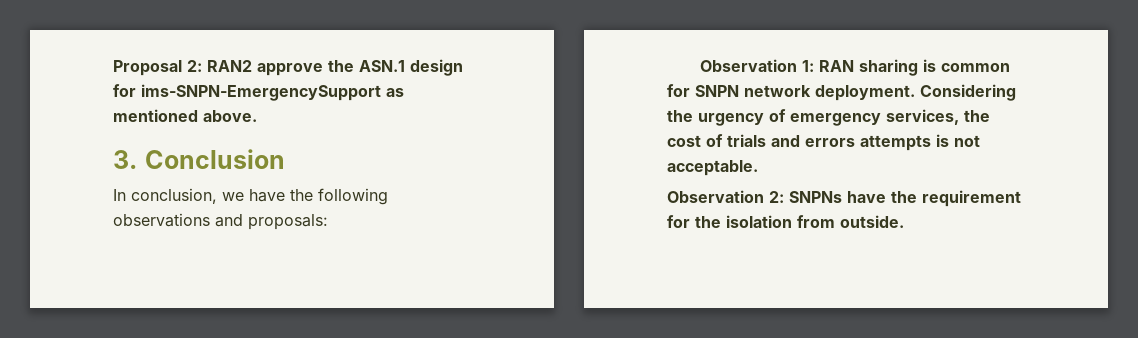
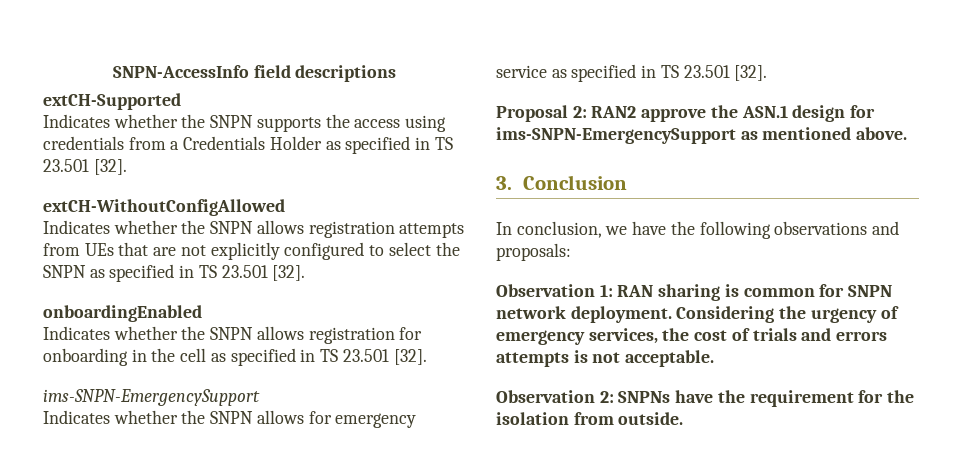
+ SNPN-AccessInfo field descriptions
+ extCH-Supported
+ Indicates whether the SNPN supports the access using credentials from a Credentials Holder as specified in TS 23.501 [32].
+ extCH-WithoutConfigAllowed
+ Indicates whether the SNPN allows registration attempts from UEs that are not explicitly configured to select the SNPN as specified in TS 23.501 [32].
+ onboardingEnabled
+ Indicates whether the SNPN allows registration for onboarding in the cell as specified in TS 23.501 [32].
+ ims-SNPN-EmergencySupport
+ Indicates whether the SNPN allows for emergency service as specified in TS 23.501 [32].

